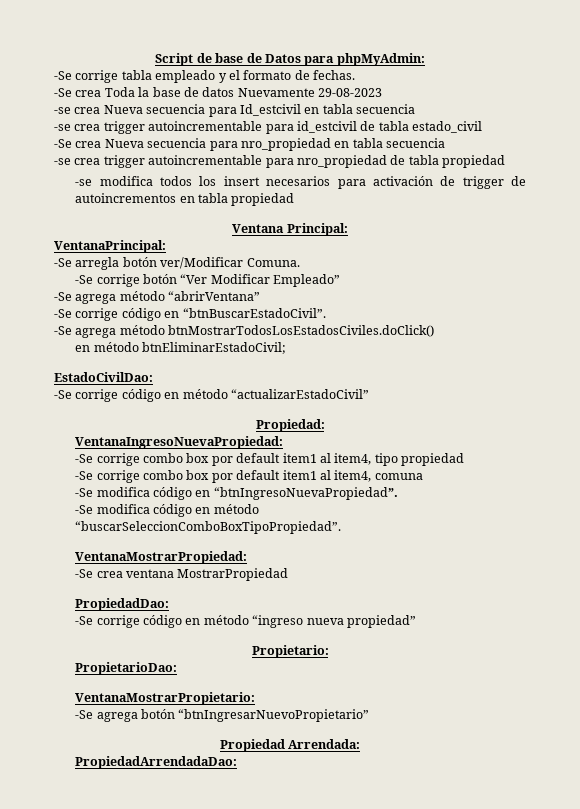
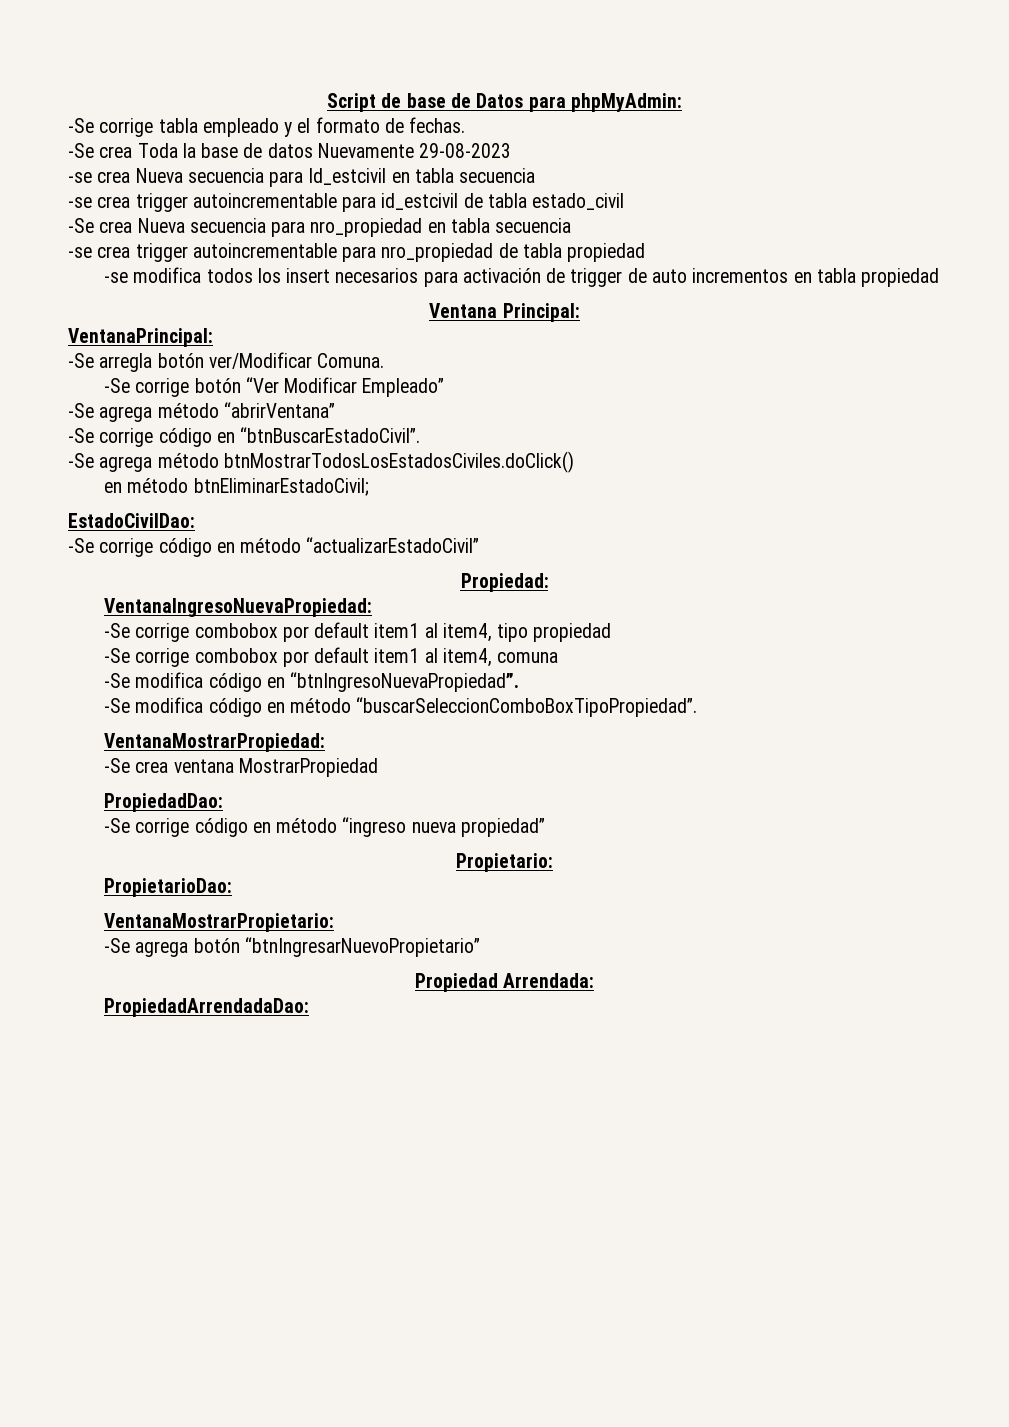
- -se modifica todos los insert necesarios para activación de trigger de autoincrementos en tabla propiedad
+ -se modifica todos los insert necesarios para activación de trigger de auto incrementos en tabla propiedad
- -Se corrige combo box por default item1 al item4, tipo propiedad
+ -Se corrige combobox por default item1 al item4, tipo propiedad
- -Se corrige combo box por default item1 al item4, comuna
+ -Se corrige combobox por default item1 al item4, comuna

